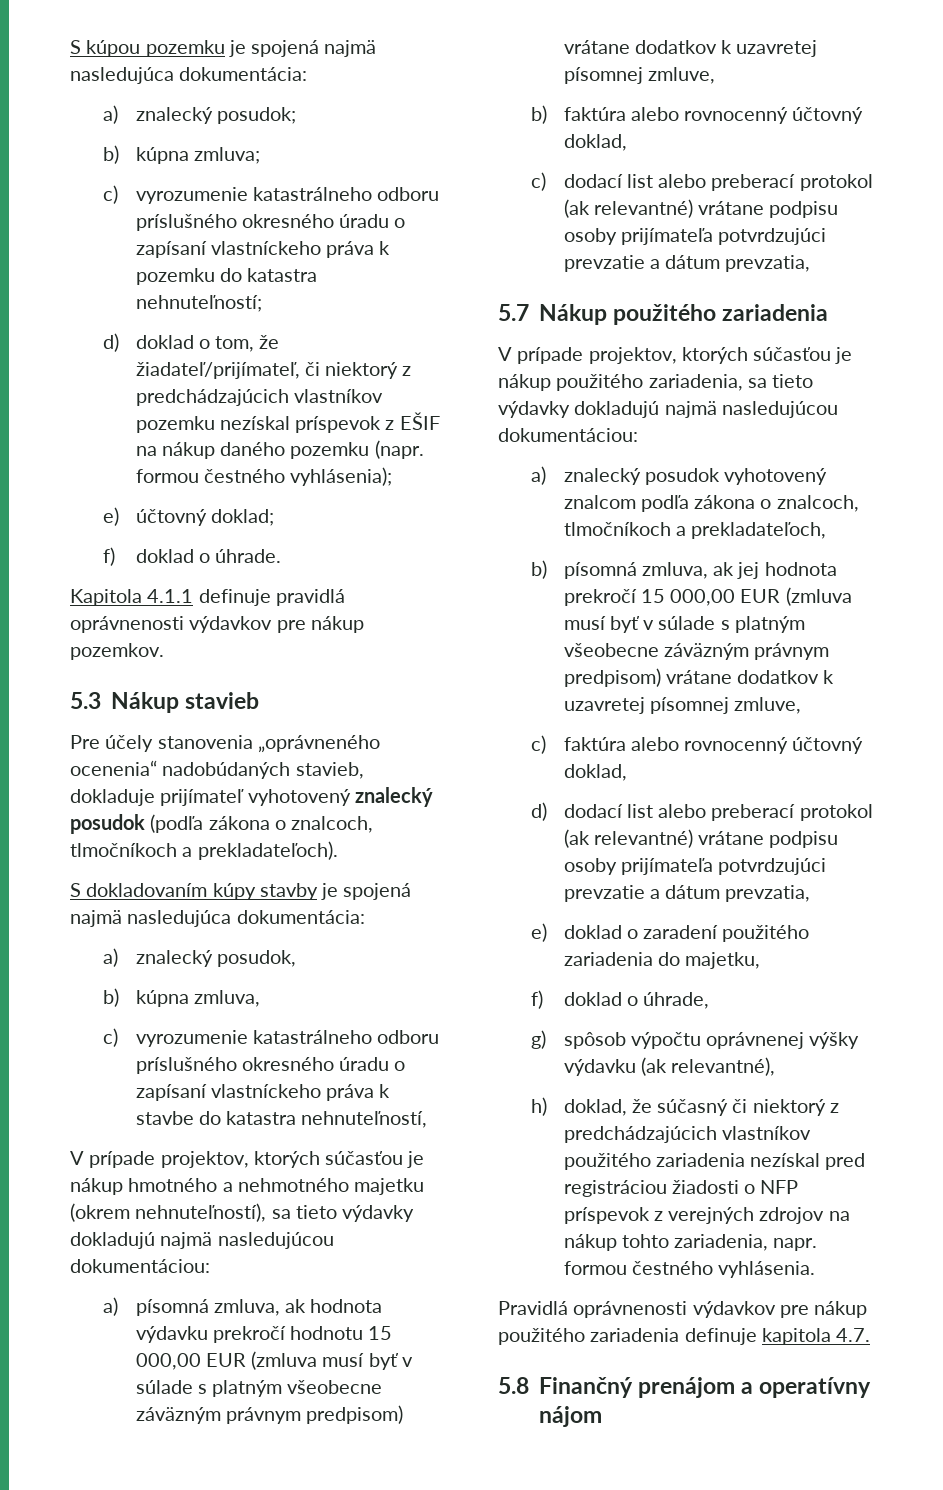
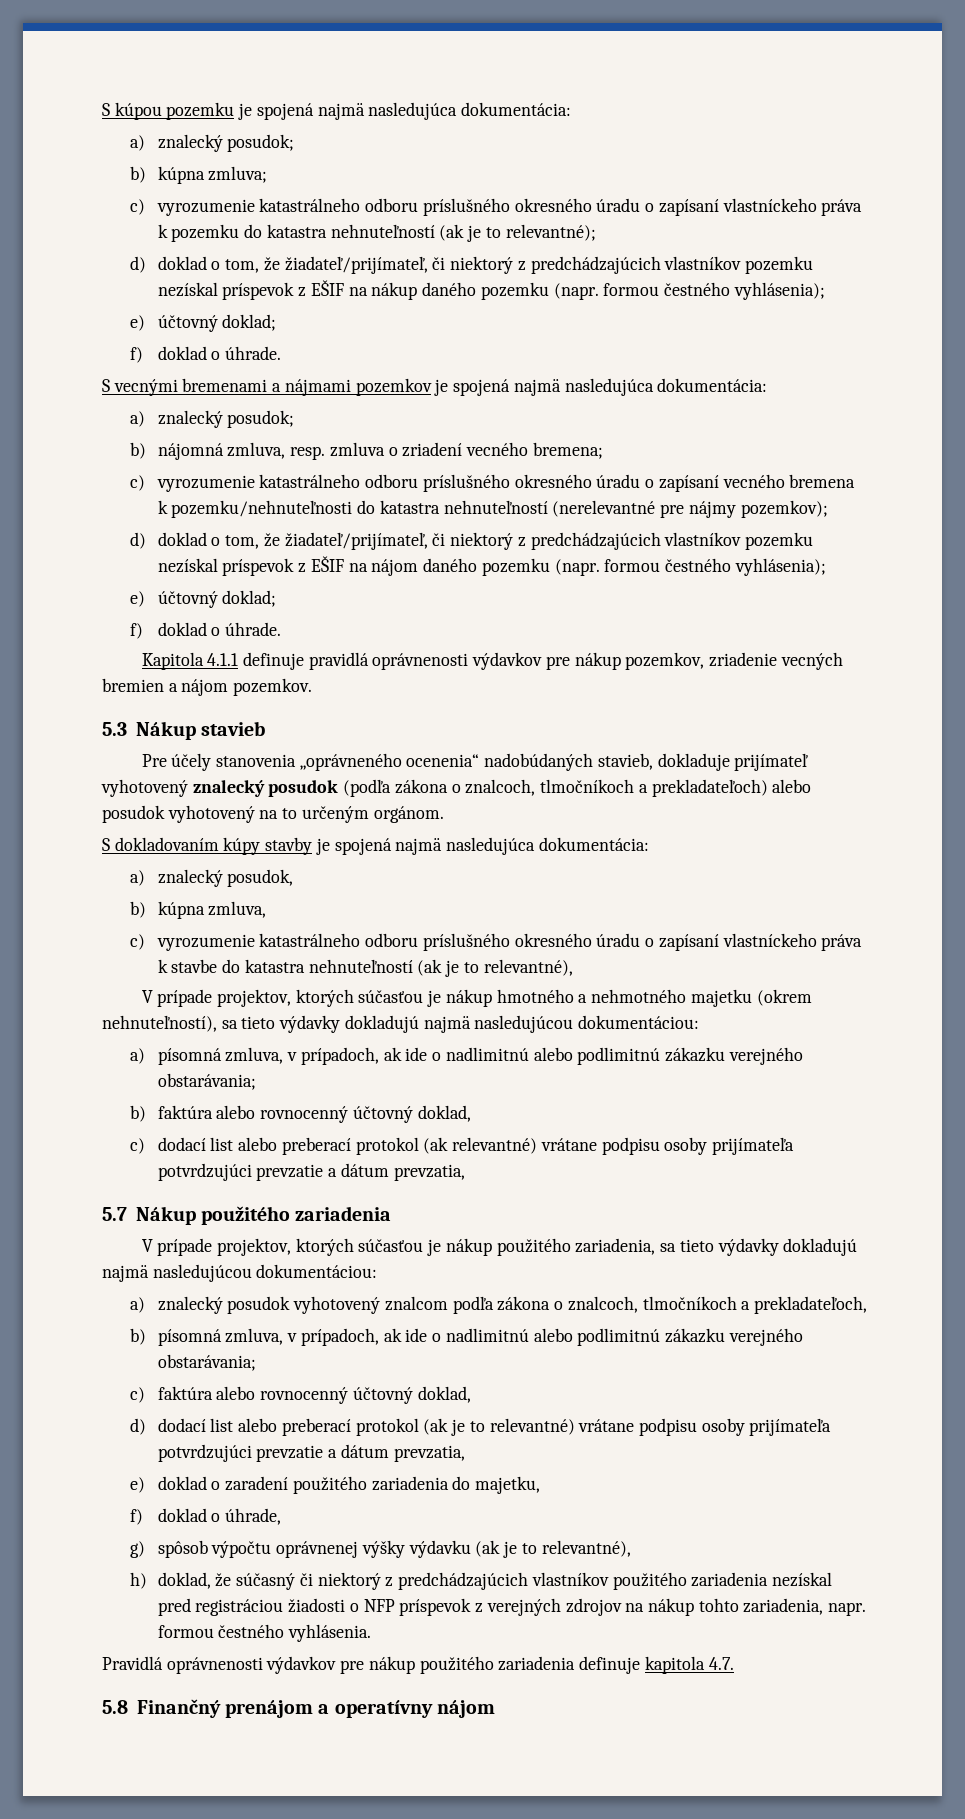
- c) vyrozumenie katastrálneho odboru príslušného okresného úradu o zapísaní vlastníckeho práva k pozemku do katastra nehnuteľností;
+ c) vyrozumenie katastrálneho odboru príslušného okresného úradu o zapísaní vlastníckeho práva k pozemku do katastra nehnuteľností (ak je to relevantné);
+ S vecnými bremenami a nájmami pozemkov je spojená najmä nasledujúca dokumentácia:
+ a) znalecký posudok;
+ b) nájomná zmluva, resp. zmluva o zriadení vecného bremena;
+ c) vyrozumenie katastrálneho odboru príslušného okresného úradu o zapísaní vecného bremena k pozemku/nehnuteľnosti do katastra nehnuteľností (nerelevantné pre nájmy pozemkov);
+ d) doklad o tom, že žiadateľ/prijímateľ, či niektorý z predchádzajúcich vlastníkov pozemku nezískal príspevok z EŠIF na nájom daného pozemku (napr. formou čestného vyhlásenia);
+ e) účtovný doklad;
+ f) doklad o úhrade.
- Kapitola 4.1.1 definuje pravidlá oprávnenosti výdavkov pre nákup pozemkov.
+ Kapitola 4.1.1 definuje pravidlá oprávnenosti výdavkov pre nákup pozemkov, zriadenie vecných bremien a nájom pozemkov.
- Pre účely stanovenia „oprávneného ocenenia“ nadobúdaných stavieb, dokladuje prijímateľ vyhotovený znalecký posudok (podľa zákona o znalcoch, tlmočníkoch a prekladateľoch).
+ Pre účely stanovenia „oprávneného ocenenia“ nadobúdaných stavieb, dokladuje prijímateľ vyhotovený znalecký posudok (podľa zákona o znalcoch, tlmočníkoch a prekladateľoch) alebo posudok vyhotovený na to určeným orgánom.
- c) vyrozumenie katastrálneho odboru príslušného okresného úradu o zapísaní vlastníckeho práva k stavbe do katastra nehnuteľností,
+ c) vyrozumenie katastrálneho odboru príslušného okresného úradu o zapísaní vlastníckeho práva k stavbe do katastra nehnuteľností (ak je to relevantné),
- a) písomná zmluva, ak hodnota výdavku prekročí hodnotu 15 000,00 EUR (zmluva musí byť v súlade s platným všeobecne záväzným právnym predpisom) vrátane dodatkov k uzavretej písomnej zmluve,
+ a) písomná zmluva, v prípadoch, ak ide o nadlimitnú alebo podlimitnú zákazku verejného obstarávania;
- b) písomná zmluva, ak jej hodnota prekročí 15 000,00 EUR (zmluva musí byť v súlade s platným všeobecne záväzným právnym predpisom) vrátane dodatkov k uzavretej písomnej zmluve,
+ b) písomná zmluva, v prípadoch, ak ide o nadlimitnú alebo podlimitnú zákazku verejného obstarávania;
- d) dodací list alebo preberací protokol (ak relevantné) vrátane podpisu osoby prijímateľa potvrdzujúci prevzatie a dátum prevzatia,
+ d) dodací list alebo preberací protokol (ak je to relevantné) vrátane podpisu osoby prijímateľa potvrdzujúci prevzatie a dátum prevzatia,
- g) spôsob výpočtu oprávnenej výšky výdavku (ak relevantné),
+ g) spôsob výpočtu oprávnenej výšky výdavku (ak je to relevantné),

